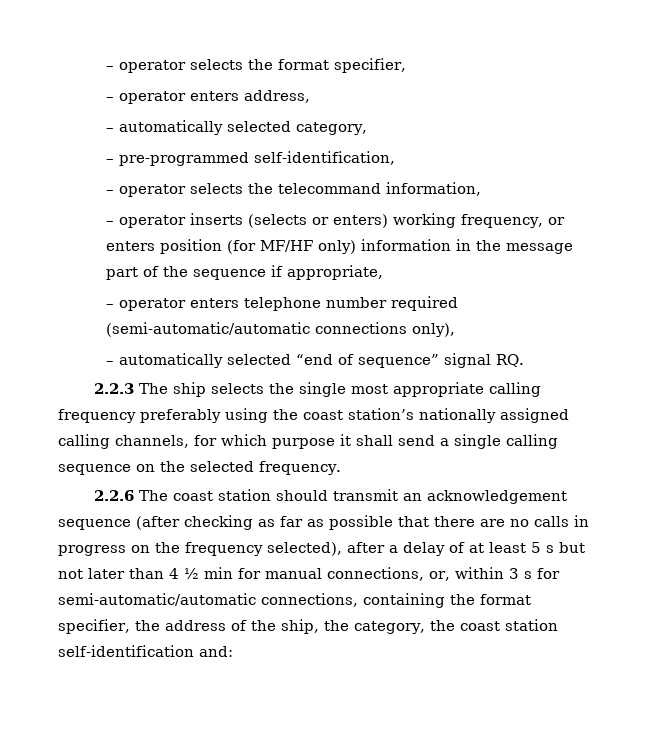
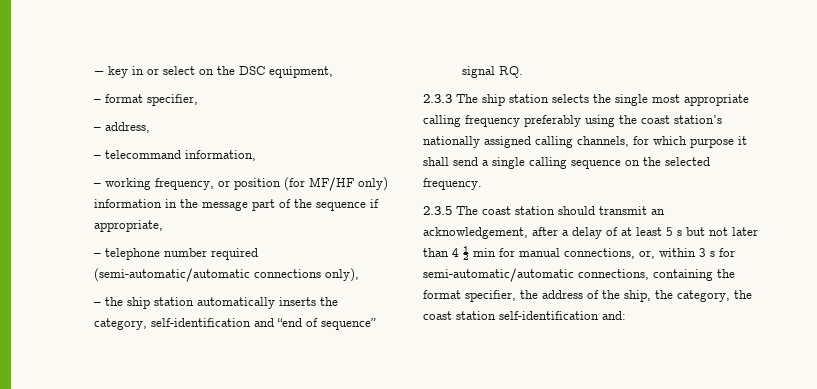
- – operator selects the format specifier,
+ − key in or select on the DSC equipment,
+ – format specifier,
- – operator enters address,
+ – address,
- – automatically selected category,
- – pre-programmed self-identification,
- – operator selects the telecommand information,
- – operator inserts (selects or enters) working frequency, or enters position (for MF/HF only) information in the message part of the sequence if appropriate,
+ – telecommand information,
+ – working frequency, or position (for MF/HF only) information in the message part of the sequence if appropriate,
- – operator enters telephone number required (semi-automatic/automatic connections only),
+ – telephone number required (semi-automatic/automatic connections only),
- – automatically selected “end of sequence” signal RQ.
+ – the ship station automatically inserts the category, self-identification and “end of sequence” signal RQ.
- 2.2.3 The ship selects the single most appropriate calling frequency preferably using the coast station’s nationally assigned calling channels, for which purpose it shall send a single calling sequence on the selected frequency.
+ 2.3.3 The ship station selects the single most appropriate calling frequency preferably using the coast station’s nationally assigned calling channels, for which purpose it shall send a single calling sequence on the selected frequency.
- 2.2.6 The coast station should transmit an acknowledgement sequence (after checking as far as possible that there are no calls in progress on the frequency selected), after a delay of at least 5 s but not later than 4 ½ min for manual connections, or, within 3 s for semi-automatic/automatic connections, containing the format specifier, the address of the ship, the category, the coast station self-identification and:
+ 2.3.5 The coast station should transmit an acknowledgement, after a delay of at least 5 s but not later than 4 ½ min for manual connections, or, within 3 s for semi-automatic/automatic connections, containing the format specifier, the address of the ship, the category, the coast station self-identification and:

